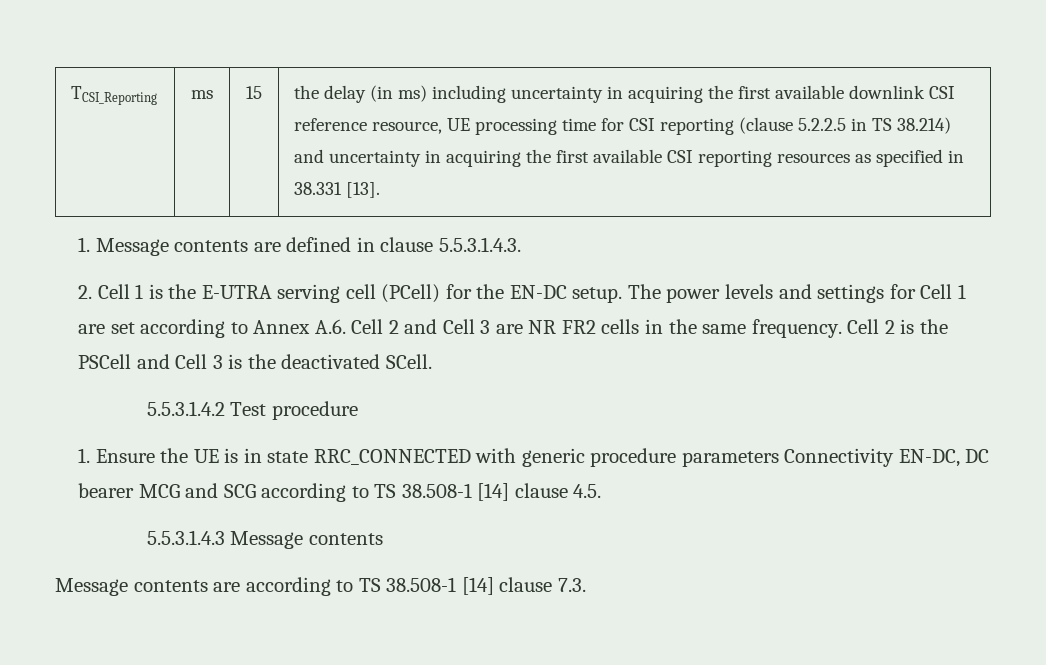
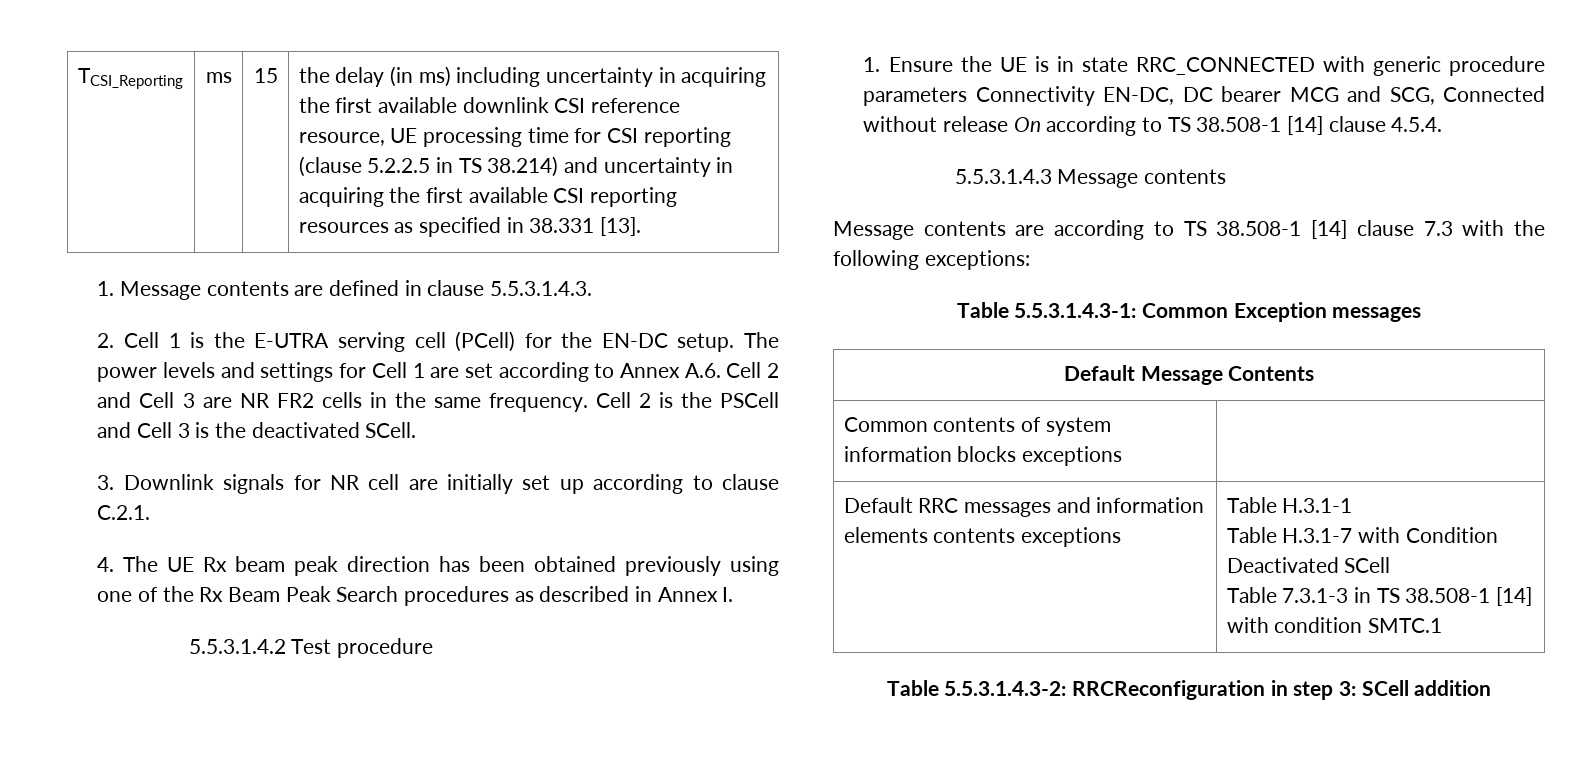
+ 3. Downlink signals for NR cell are initially set up according to clause C.2.1.
+ 4. The UE Rx beam peak direction has been obtained previously using one of the Rx Beam Peak Search procedures as described in Annex I.
- 1. Ensure the UE is in state RRC_CONNECTED with generic procedure parameters Connectivity EN-DC, DC bearer MCG and SCG according to TS 38.508-1 [14] clause 4.5.
+ 1. Ensure the UE is in state RRC_CONNECTED with generic procedure parameters Connectivity EN-DC, DC bearer MCG and SCG, Connected without release On according to TS 38.508-1 [14] clause 4.5.4.
- Message contents are according to TS 38.508-1 [14] clause 7.3.
+ Message contents are according to TS 38.508-1 [14] clause 7.3 with the following exceptions:
+ Table 5.5.3.1.4.3-1: Common Exception messages
+ Default Message Contents
+ Common contents of system information blocks exceptions |
+ Default RRC messages and information elements contents exceptions | Table H.3.1-1
+ Table H.3.1-7 with Condition Deactivated SCell
+ Table 7.3.1-3 in TS 38.508-1 [14] with condition SMTC.1
+ Table 5.5.3.1.4.3-2: RRCReconfiguration in step 3: SCell addition

